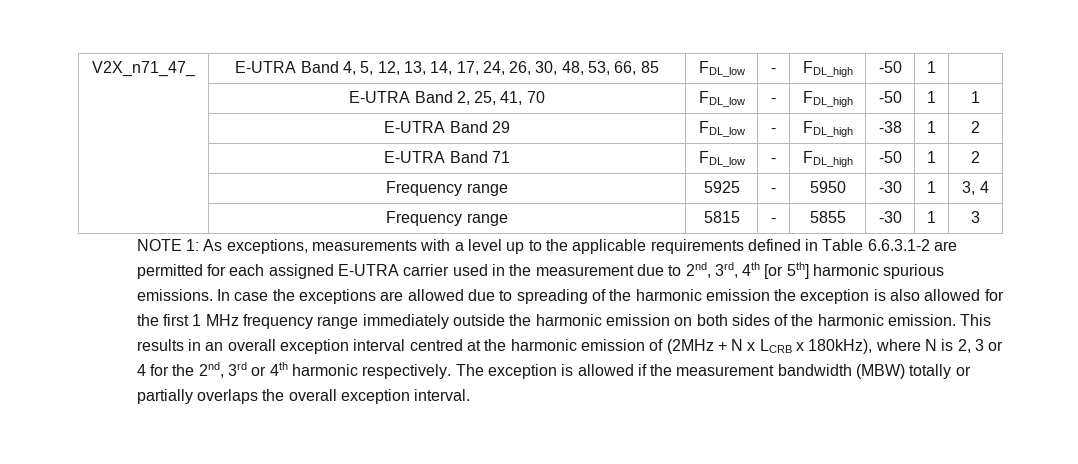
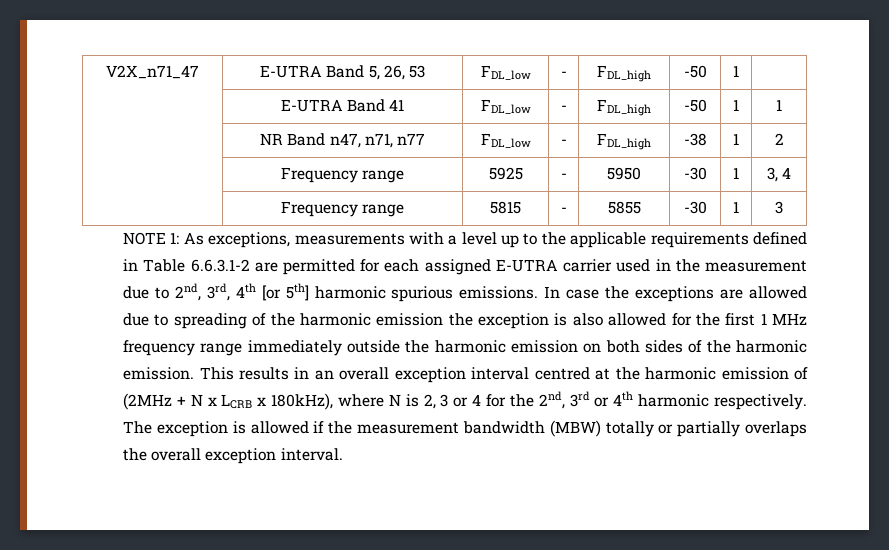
- V2X_n71_47_ | E-UTRA Band 4, 5, 12, 13, 14, 17, 24, 26, 30, 48, 53, 66, 85 | FDL_low | - | FDL_high | -50 | 1 |
+ V2X_n71_47 | E-UTRA Band 5, 26, 53 | FDL_low | - | FDL_high | -50 | 1 |
- | E-UTRA Band 2, 25, 41, 70 | FDL_low | - | FDL_high | -50 | 1 | 1
+ | E-UTRA Band 41 | FDL_low | - | FDL_high | -50 | 1 | 1
- | E-UTRA Band 29 | FDL_low | - | FDL_high | -38 | 1 | 2
+ | NR Band n47, n71, n77 | FDL_low | - | FDL_high | -38 | 1 | 2
- | E-UTRA Band 71 | FDL_low | - | FDL_high | -50 | 1 | 2

